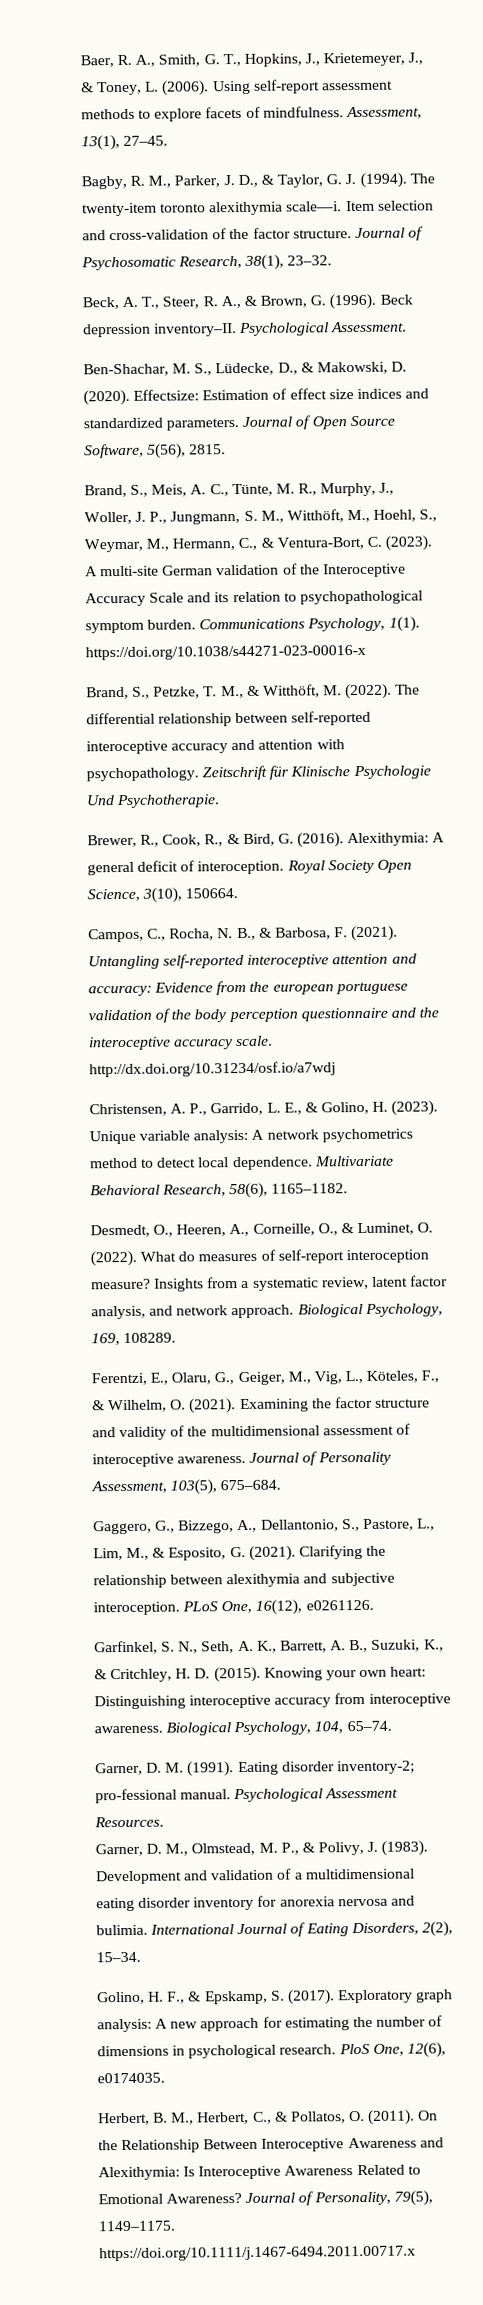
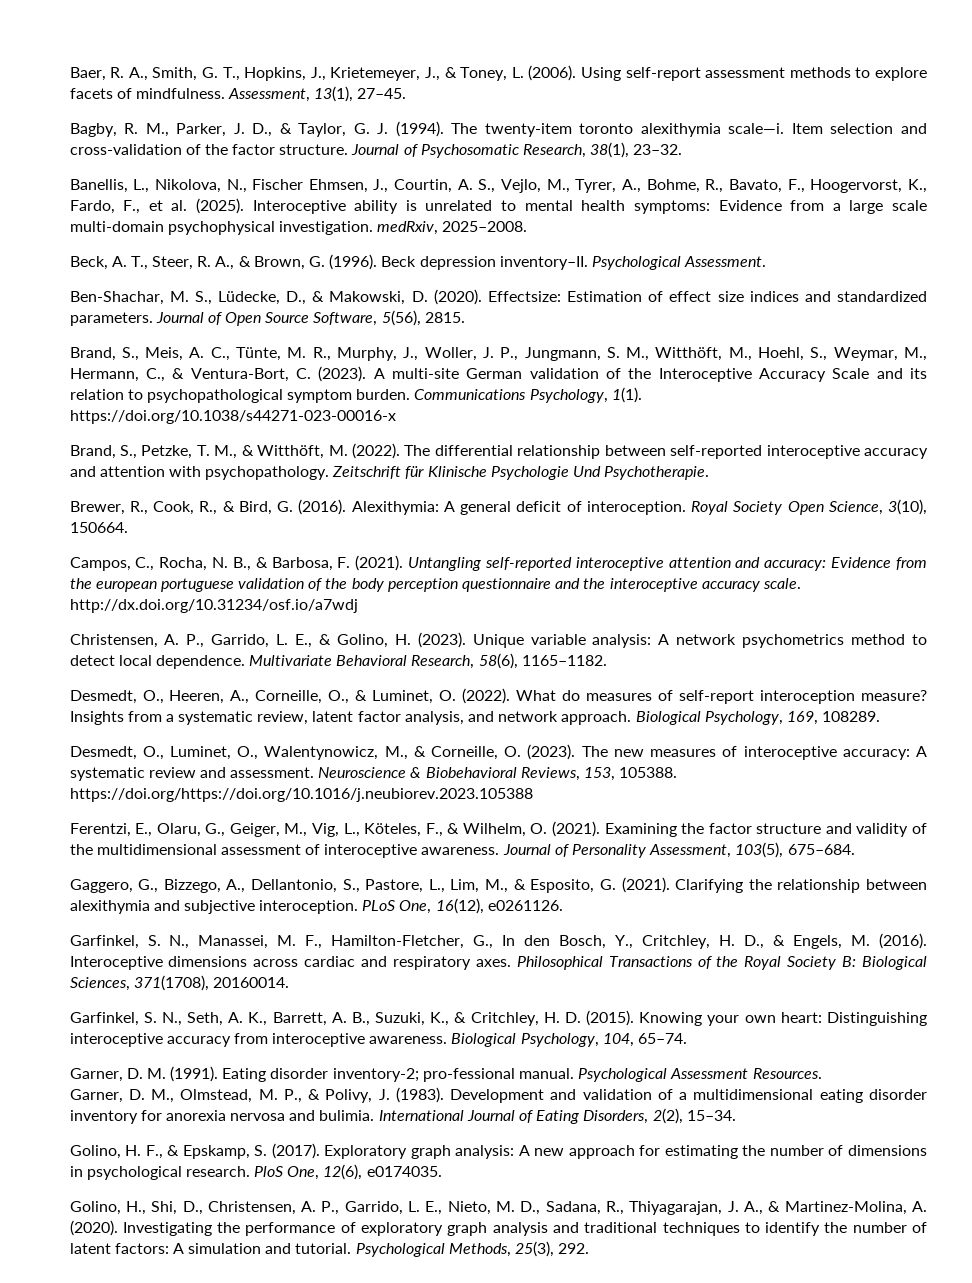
+ Banellis, L., Nikolova, N., Fischer Ehmsen, J., Courtin, A. S., Vejlo, M., Tyrer, A., Bohme, R., Bavato, F., Hoogervorst, K., Fardo, F., et al. (2025). Interoceptive ability is unrelated to mental health symptoms: Evidence from a large scale multi-domain psychophysical investigation. medRxiv, 2025–2008.
+ Desmedt, O., Luminet, O., Walentynowicz, M., & Corneille, O. (2023). The new measures of interoceptive accuracy: A systematic review and assessment. Neuroscience & Biobehavioral Reviews, 153, 105388. https://doi.org/https://doi.org/10.1016/j.neubiorev.2023.105388
+ Garfinkel, S. N., Manassei, M. F., Hamilton-Fletcher, G., In den Bosch, Y., Critchley, H. D., & Engels, M. (2016). Interoceptive dimensions across cardiac and respiratory axes. Philosophical Transactions of the Royal Society B: Biological Sciences, 371(1708), 20160014.
- Herbert, B. M., Herbert, C., & Pollatos, O. (2011). On the Relationship Between Interoceptive Awareness and Alexithymia: Is Interoceptive Awareness Related to Emotional Awareness? Journal of Personality, 79(5), 1149–1175. https://doi.org/10.1111/j.1467-6494.2011.00717.x
+ Golino, H., Shi, D., Christensen, A. P., Garrido, L. E., Nieto, M. D., Sadana, R., Thiyagarajan, J. A., & Martinez-Molina, A. (2020). Investigating the performance of exploratory graph analysis and traditional techniques to identify the number of latent factors: A simulation and tutorial. Psychological Methods, 25(3), 292.

